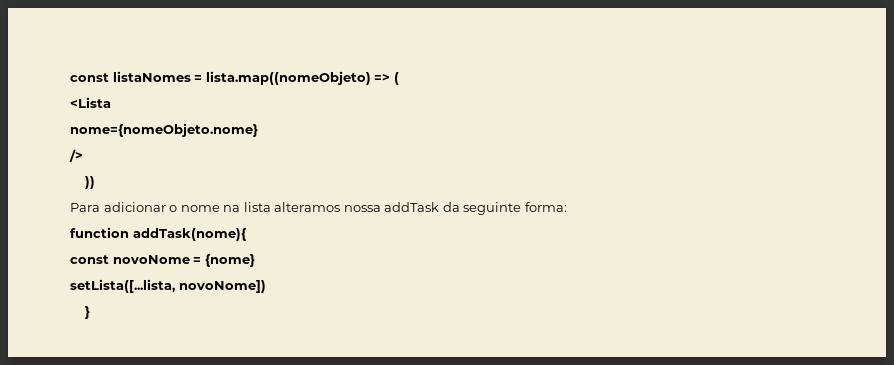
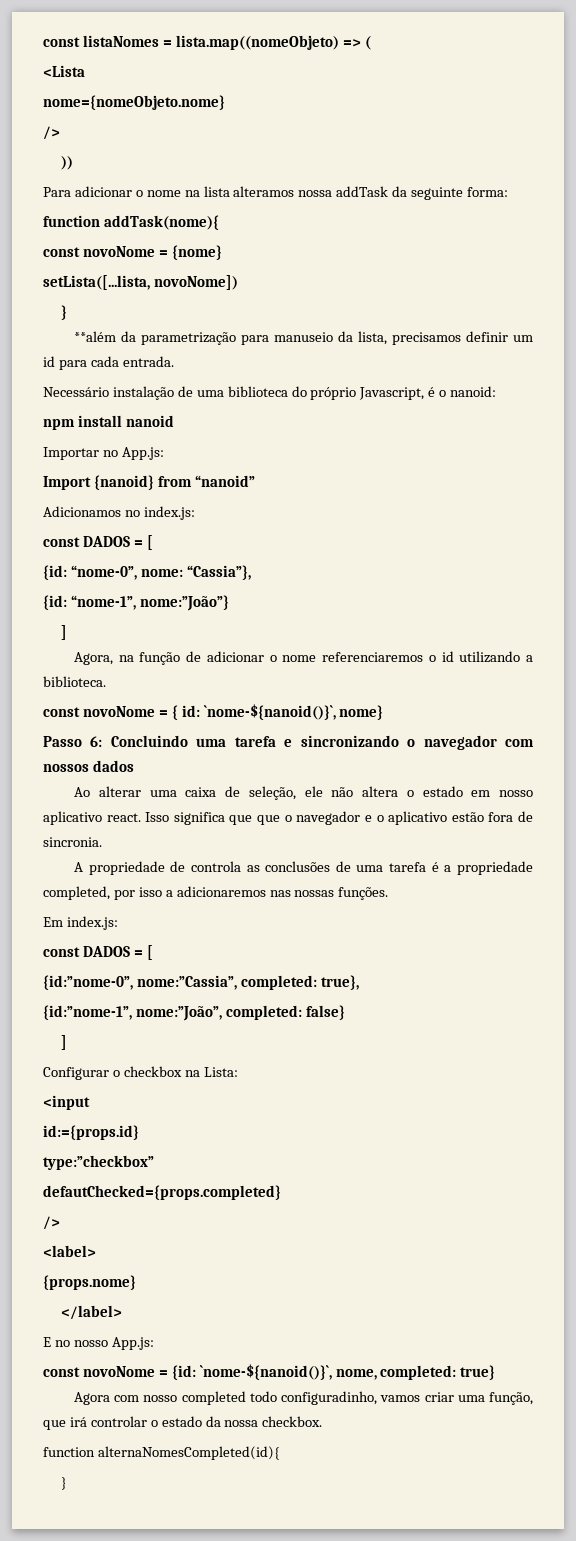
+ **além da parametrização para manuseio da lista, precisamos definir um id para cada entrada.
+ Necessário instalação de uma biblioteca do próprio Javascript, é o nanoid:
+ npm install nanoid
+ Importar no App.js:
+ Import {nanoid} from “nanoid”
+ Adicionamos no index.js:
+ const DADOS = [
+ {id: “nome-0”, nome: “Cassia”},
+ {id: “nome-1”, nome:”João”}
+ ]
+ Agora, na função de adicionar o nome referenciaremos o id utilizando a biblioteca.
+ const novoNome = { id: `nome-${nanoid()}`, nome}
+ Passo 6: Concluindo uma tarefa e sincronizando o navegador com nossos dados
+ Ao alterar uma caixa de seleção, ele não altera o estado em nosso aplicativo react. Isso significa que que o navegador e o aplicativo estão fora de sincronia.
+ A propriedade de controla as conclusões de uma tarefa é a propriedade completed, por isso a adicionaremos nas nossas funções.
+ Em index.js:
+ const DADOS = [
+ {id:”nome-0”, nome:”Cassia”, completed: true},
+ {id:”nome-1”, nome:”João”, completed: false}
+ ]
+ Configurar o checkbox na Lista:
+ <input
+ id:={props.id}
+ type:”checkbox”
+ defautChecked={props.completed}
+ />
+ <label>
+ {props.nome}
+ </label>
+ E no nosso App.js:
+ const novoNome = {id: `nome-${nanoid()}`, nome, completed: true}
+ Agora com nosso completed todo configuradinho, vamos criar uma função, que irá controlar o estado da nossa checkbox.
+ function alternaNomesCompleted(id){
+ }

